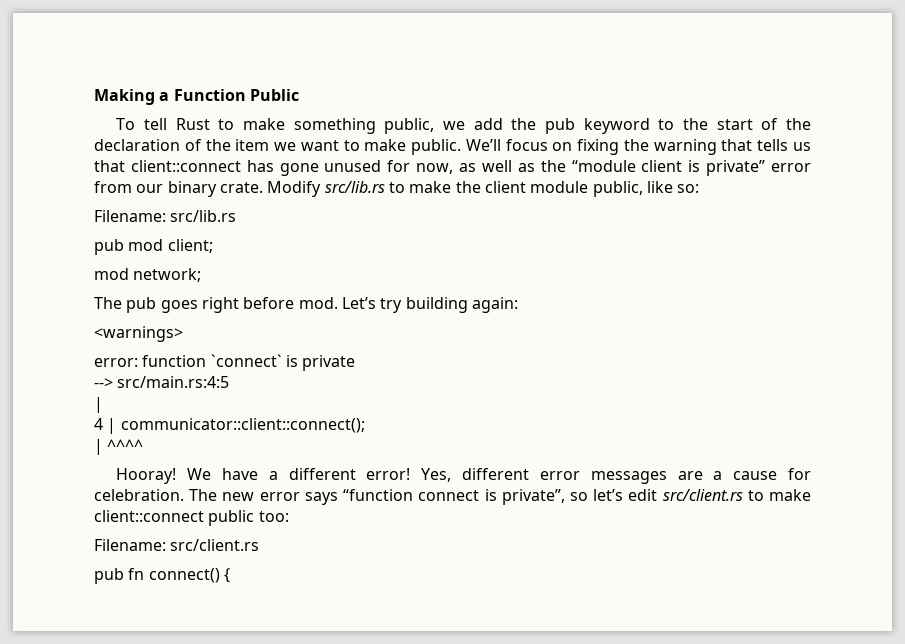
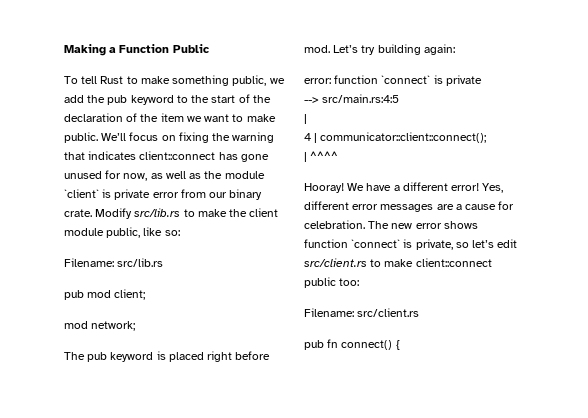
- We’ll focus on fixing the warning that tells us that client::connect has gone unused for now, as well as the “module client is private” error from our binary crate.
+ We’ll focus on fixing the warning that indicates client::connect has gone unused for now, as well as the module `client` is private error from our binary crate.
- The pub goes right before mod.
+ The pub keyword is placed right before mod.
- <warnings>
- The new error says “function connect is private”, so let’s edit src/client.rs to make client::connect public too:
+ The new error shows function `connect` is private, so let’s edit src/client.rs to make client::connect public too:

